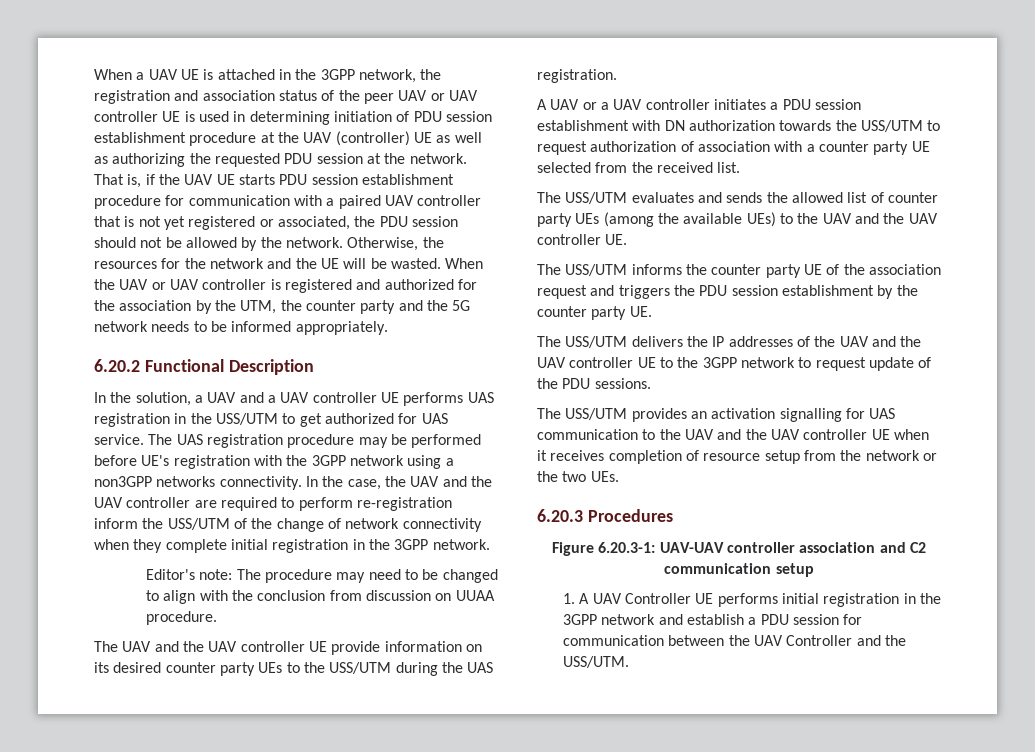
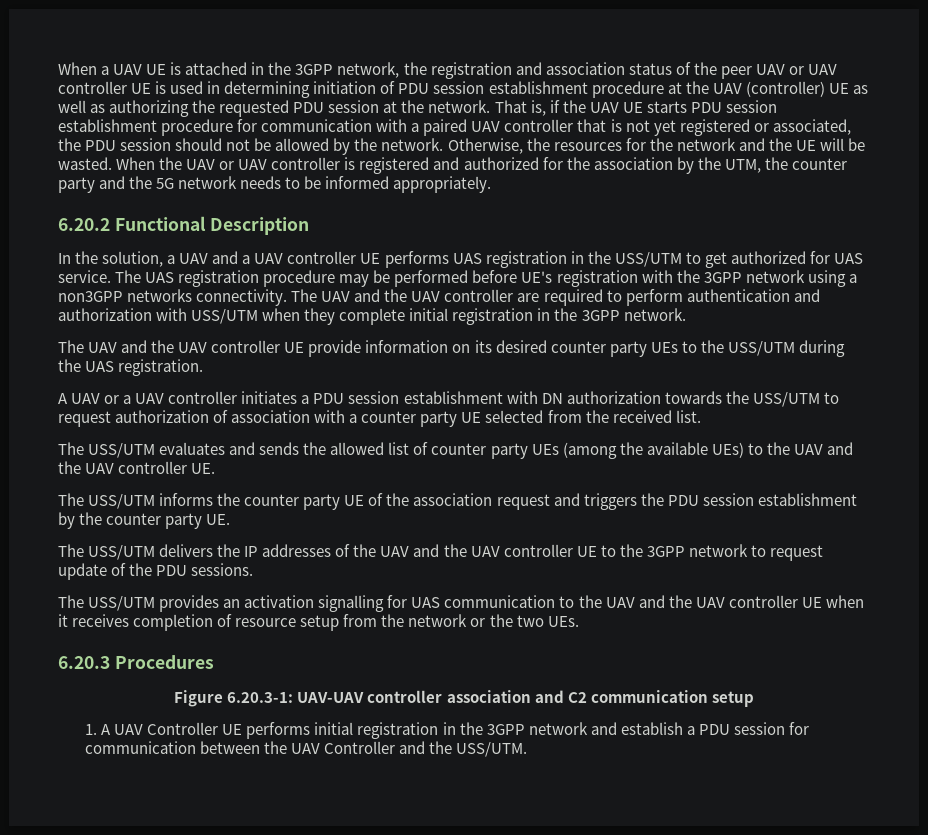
- In the case, the UAV and the UAV controller are required to perform re-registration inform the USS/UTM of the change of network connectivity when they complete initial registration in the 3GPP network.
+ The UAV and the UAV controller are required to perform authentication and authorization with USS/UTM when they complete initial registration in the 3GPP network.
- Editor's note: The procedure may need to be changed to align with the conclusion from discussion on UUAA procedure.

